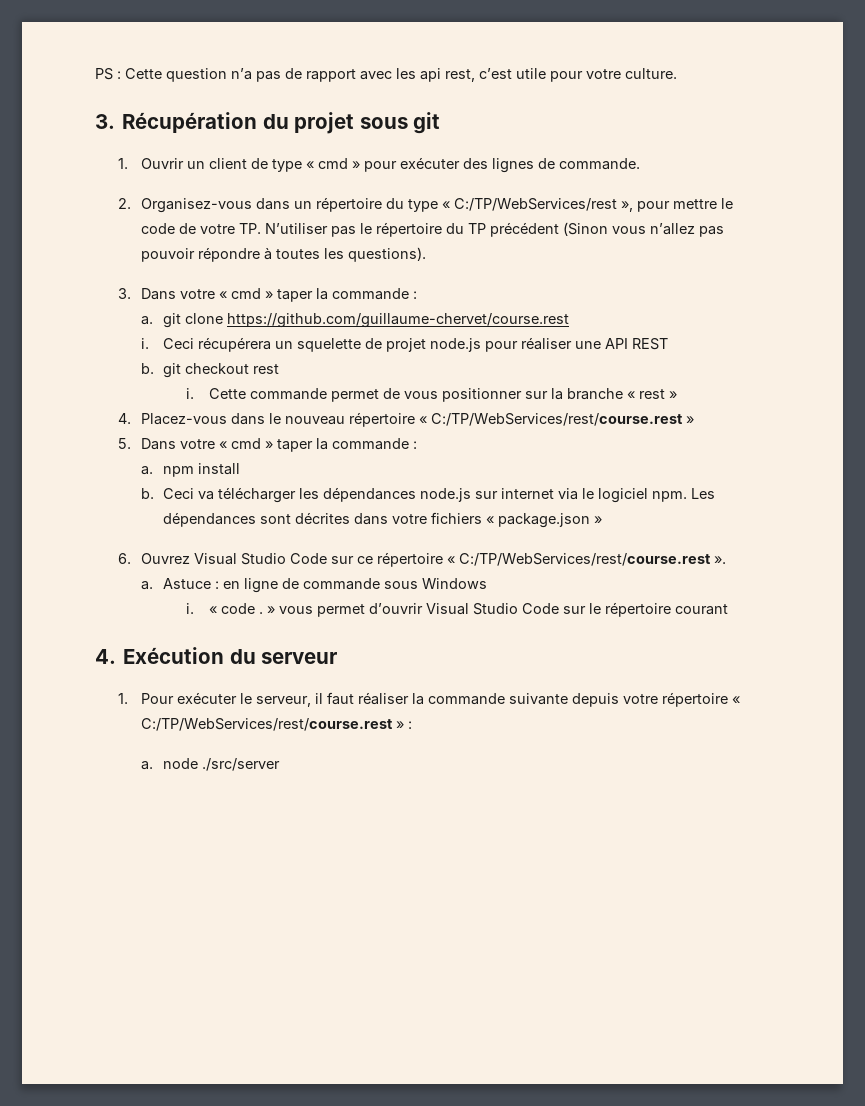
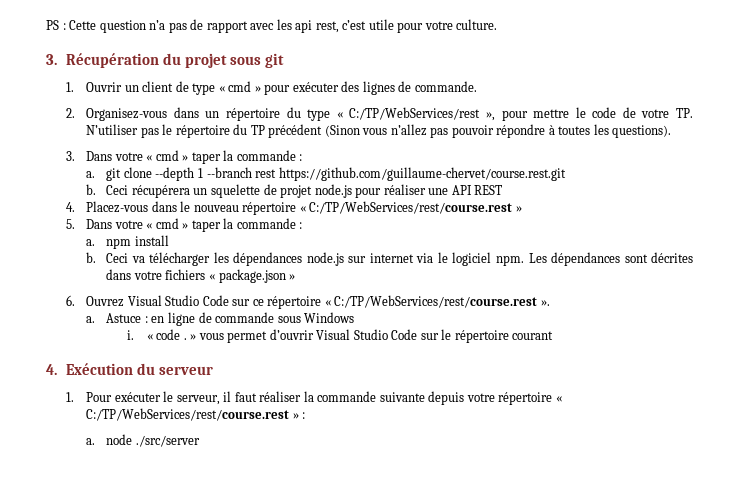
- a. git clone https://github.com/guillaume-chervet/course.rest
- i.
+ a. git clone --depth 1 --branch rest https://github.com/guillaume-chervet/course.rest.git
+ b.
- b. git checkout rest
- i. Cette commande permet de vous positionner sur la branche « rest »

